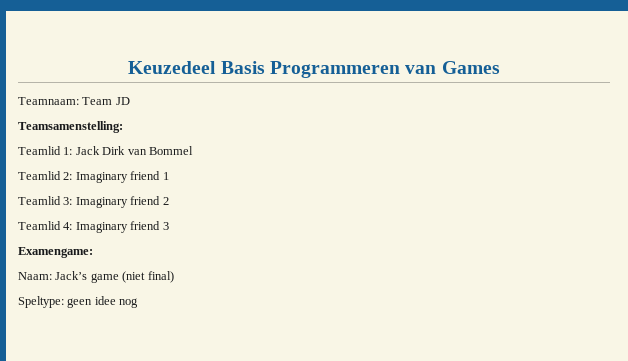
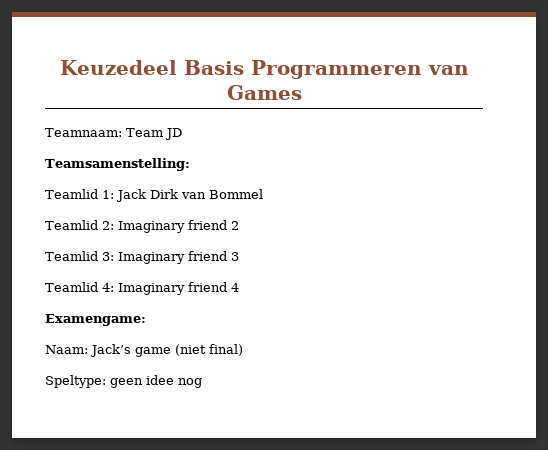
- Teamlid 2: Imaginary friend 1
+ Teamlid 2: Imaginary friend 2
- Teamlid 3: Imaginary friend 2
+ Teamlid 3: Imaginary friend 3
- Teamlid 4: Imaginary friend 3
+ Teamlid 4: Imaginary friend 4

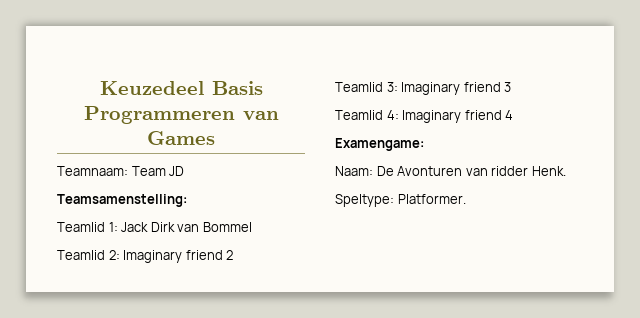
- Naam: Jack’s game (niet final)
- Speltype: geen idee nog
+ Naam: De Avonturen van ridder Henk.
+ Speltype: Platformer.

